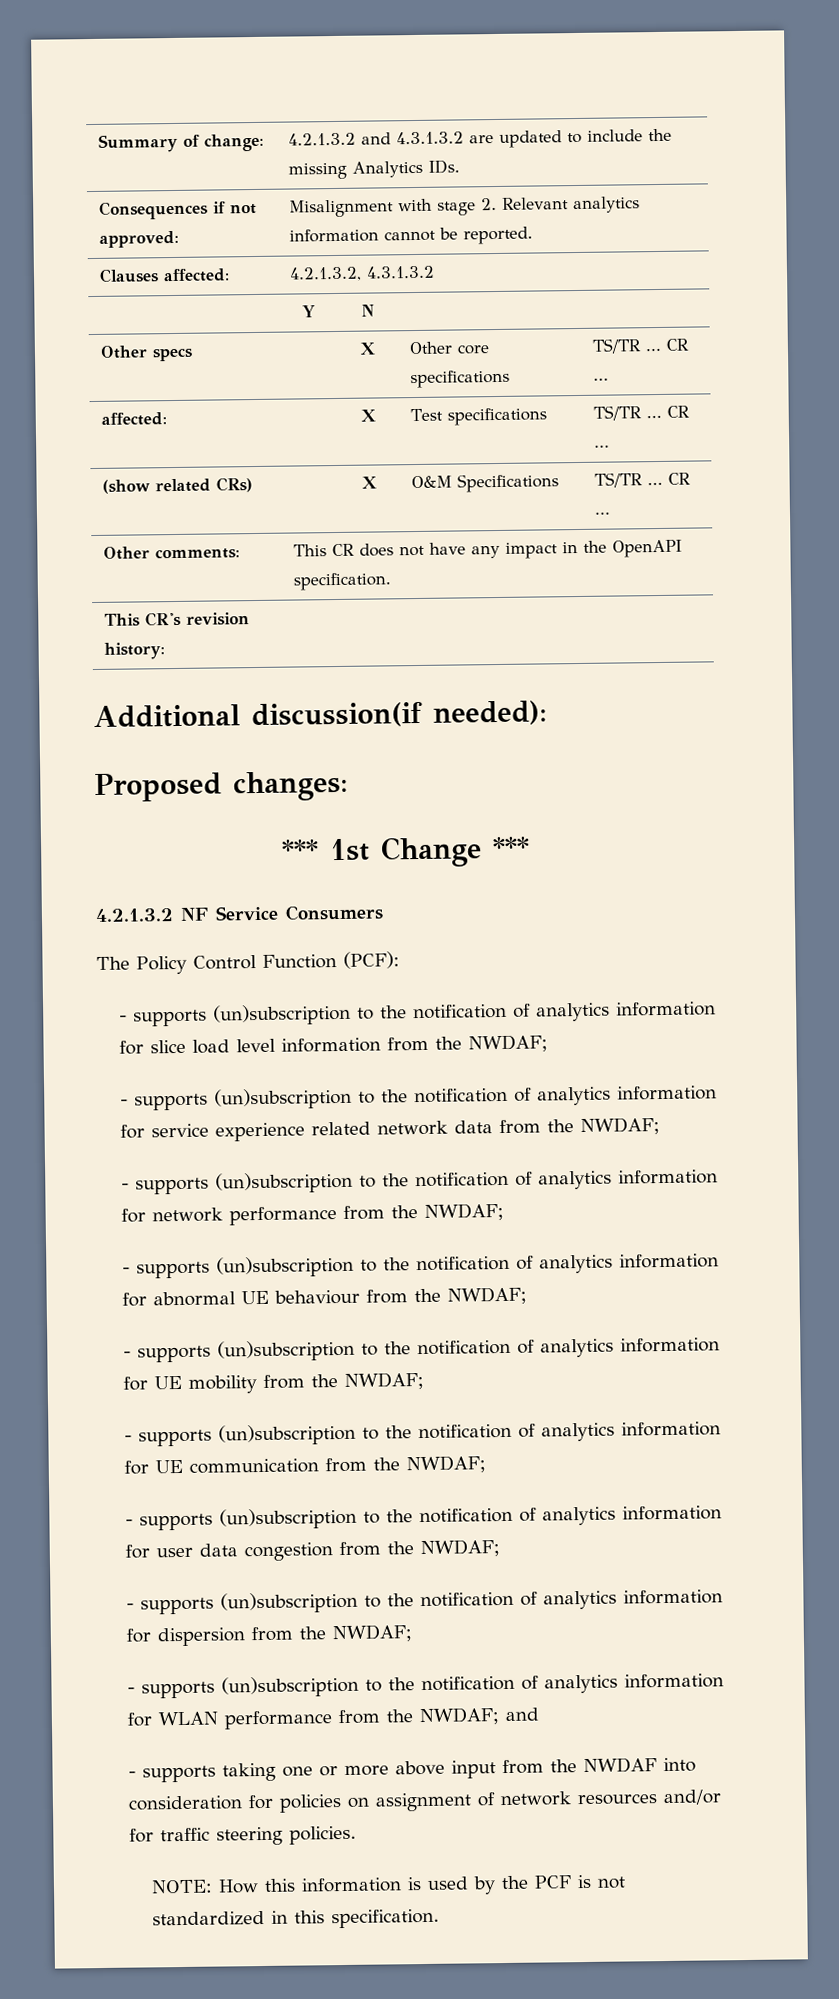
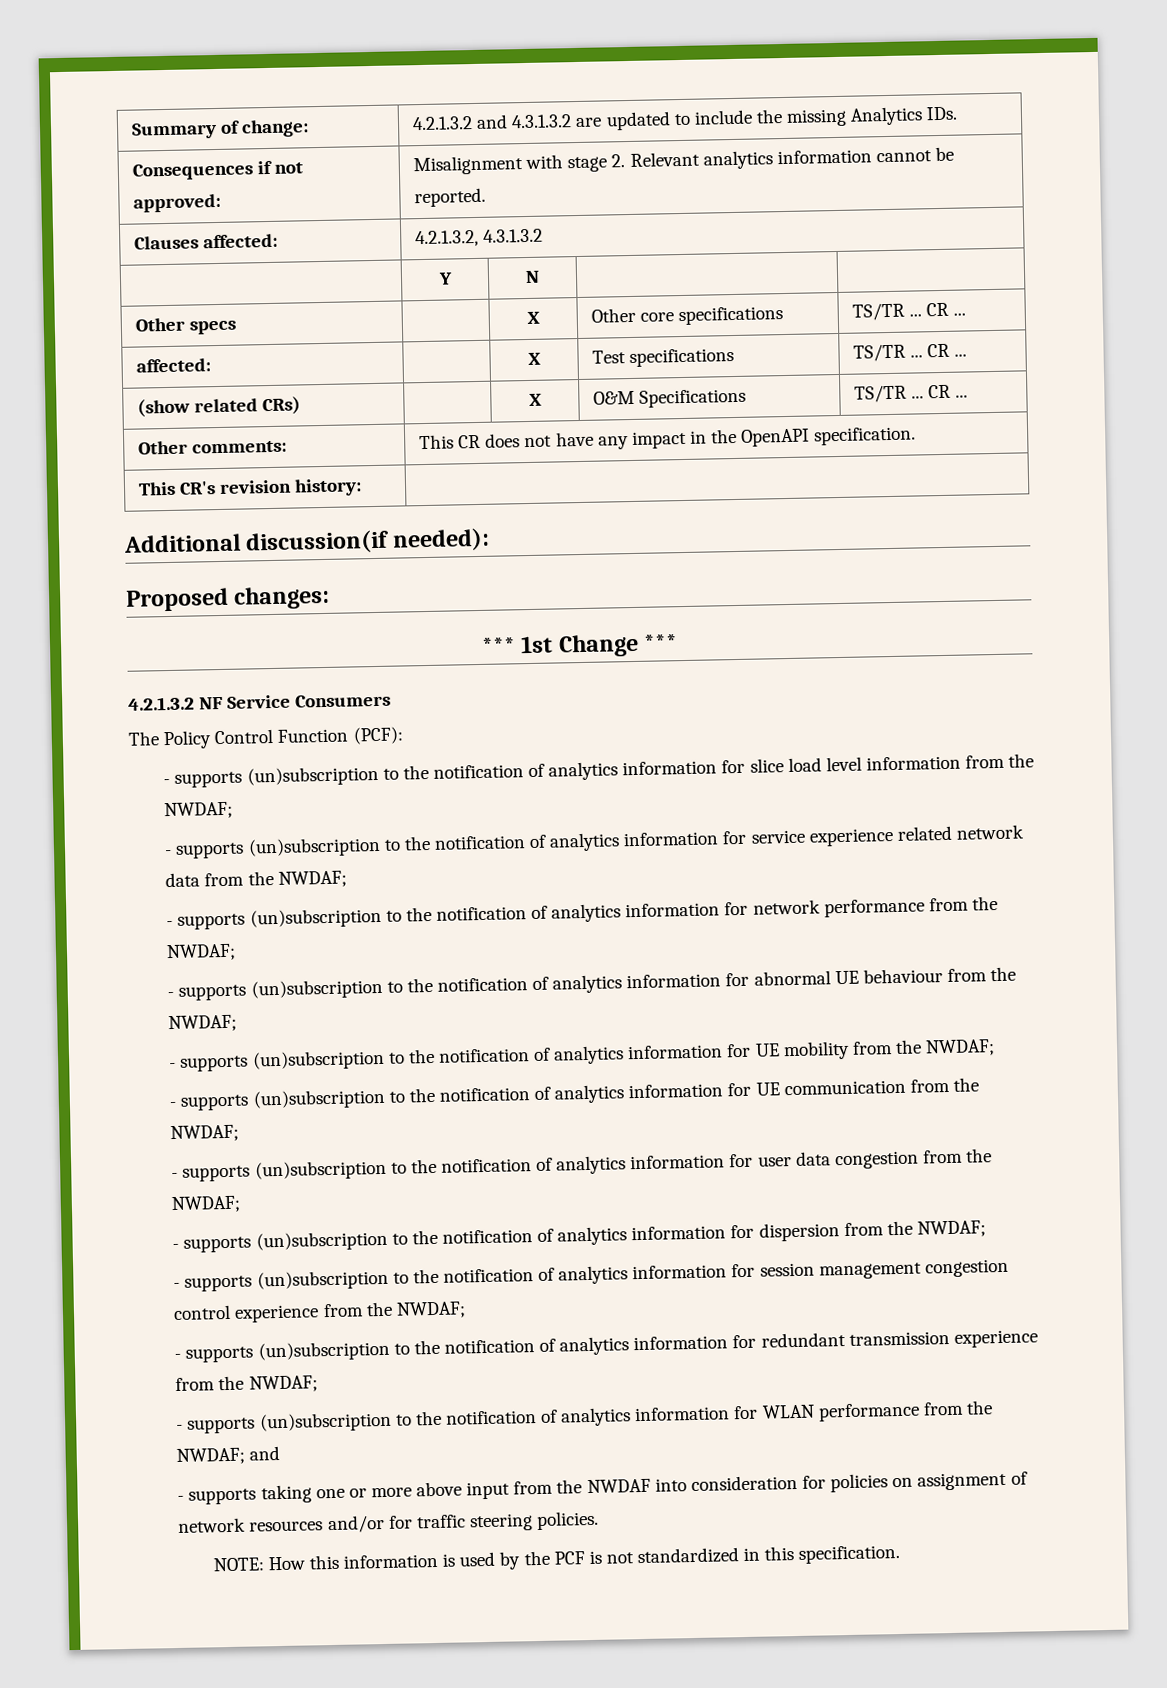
+ - supports (un)subscription to the notification of analytics information for session management congestion control experience from the NWDAF;
+ - supports (un)subscription to the notification of analytics information for redundant transmission experience from the NWDAF;

